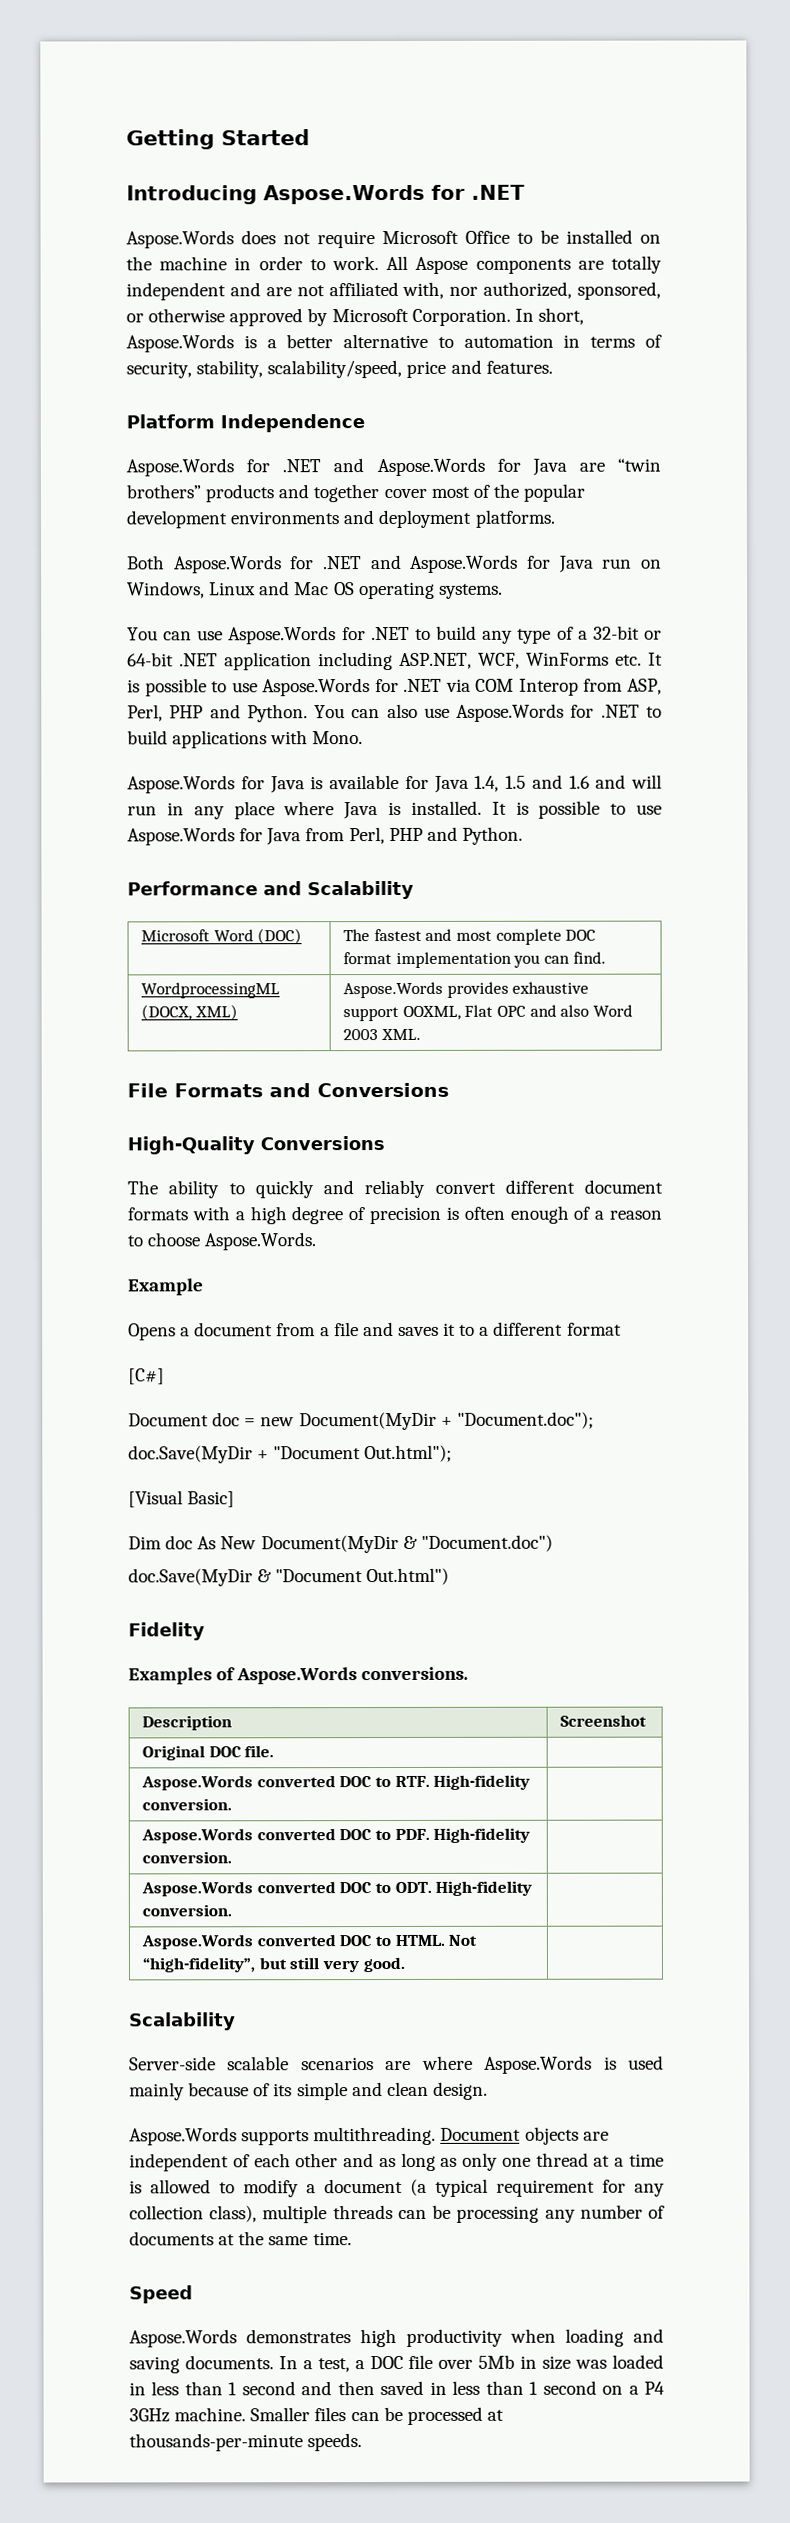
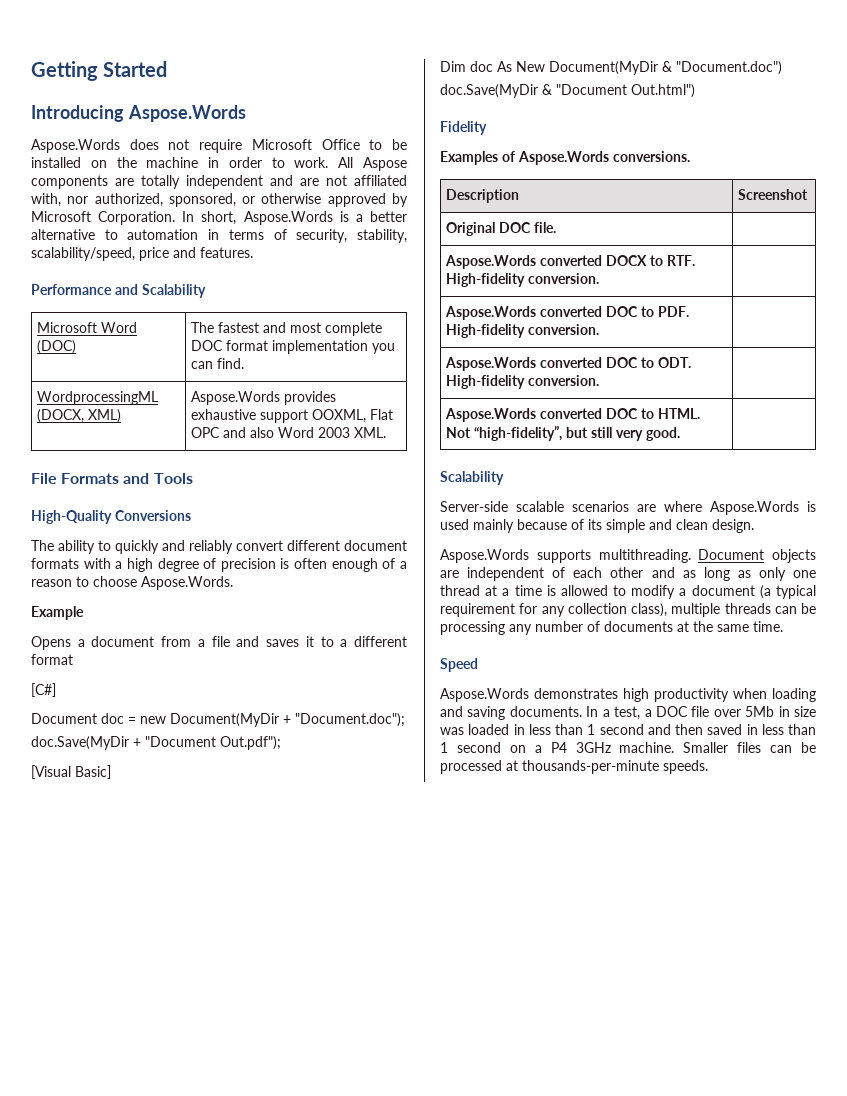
- Introducing Aspose.Words for .NET
+ Introducing Aspose.Words
- Platform Independence
- Aspose.Words for .NET and Aspose.Words for Java are “twin brothers” products and together cover most of the popular development environments and deployment platforms.
- Both Aspose.Words for .NET and Aspose.Words for Java run on Windows, Linux and Mac OS operating systems.
- You can use Aspose.Words for .NET to build any type of a 32-bit or 64-bit .NET application including ASP.NET, WCF, WinForms etc. It is possible to use Aspose.Words for .NET via COM Interop from ASP, Perl, PHP and Python. You can also use Aspose.Words for .NET to build applications with Mono.
- Aspose.Words for Java is available for Java 1.4, 1.5 and 1.6 and will run in any place where Java is installed. It is possible to use Aspose.Words for Java from Perl, PHP and Python.
- File Formats and Conversions
+ File Formats and Tools
- doc.Save(MyDir + "Document Out.html");
+ doc.Save(MyDir + "Document Out.pdf");
- Aspose.Words converted DOC to RTF. High-fidelity conversion. |
+ Aspose.Words converted DOCX to RTF. High-fidelity conversion. |

